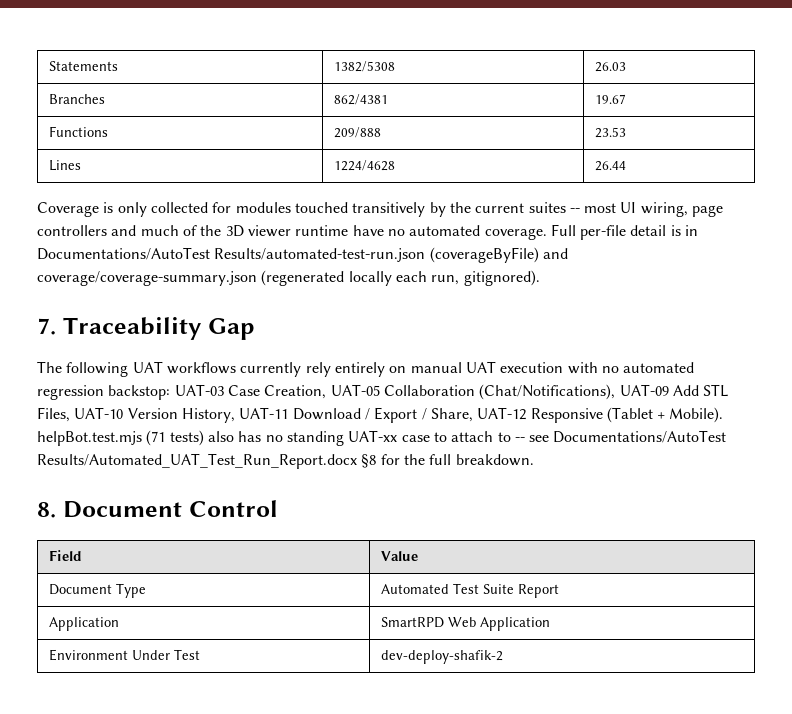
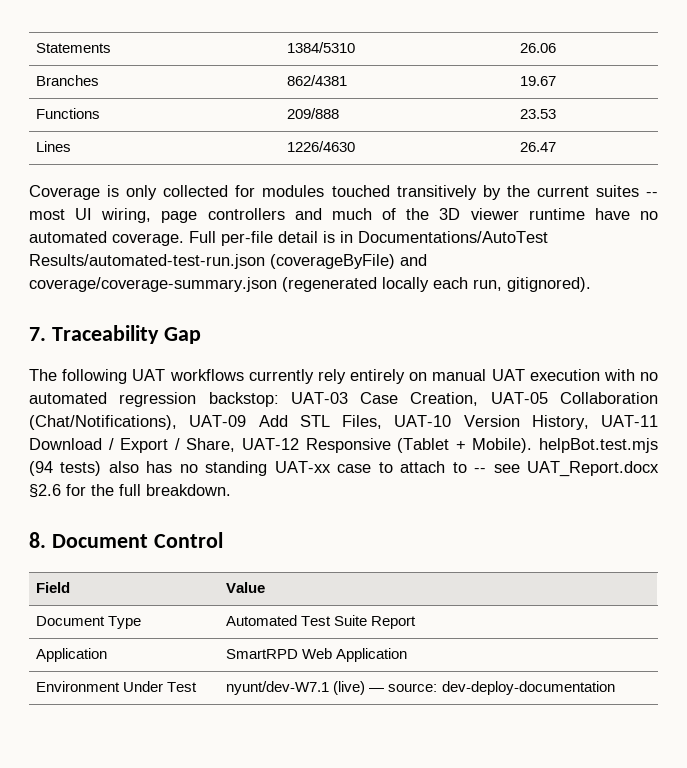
- Statements | 1382/5308 | 26.03
+ Statements | 1384/5310 | 26.06
- Lines | 1224/4628 | 26.44
+ Lines | 1226/4630 | 26.47
- The following UAT workflows currently rely entirely on manual UAT execution with no automated regression backstop: UAT-03 Case Creation, UAT-05 Collaboration (Chat/Notifications), UAT-09 Add STL Files, UAT-10 Version History, UAT-11 Download / Export / Share, UAT-12 Responsive (Tablet + Mobile). helpBot.test.mjs (71 tests) also has no standing UAT-xx case to attach to -- see Documentations/AutoTest Results/Automated_UAT_Test_Run_Report.docx §8 for the full breakdown.
+ The following UAT workflows currently rely entirely on manual UAT execution with no automated regression backstop: UAT-03 Case Creation, UAT-05 Collaboration (Chat/Notifications), UAT-09 Add STL Files, UAT-10 Version History, UAT-11 Download / Export / Share, UAT-12 Responsive (Tablet + Mobile). helpBot.test.mjs (94 tests) also has no standing UAT-xx case to attach to -- see UAT_Report.docx §2.6 for the full breakdown.
- Environment Under Test | dev-deploy-shafik-2
+ Environment Under Test | nyunt/dev-W7.1 (live) — source: dev-deploy-documentation

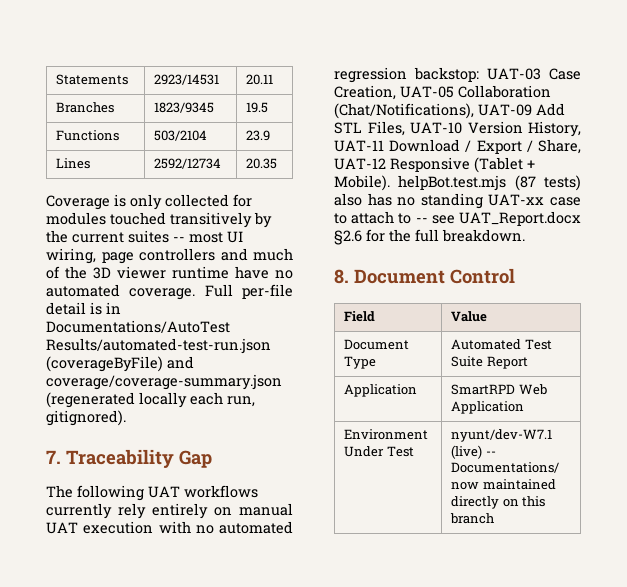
- Statements | 1384/5310 | 26.06
+ Statements | 2923/14531 | 20.11
- Branches | 862/4381 | 19.67
+ Branches | 1823/9345 | 19.5
- Functions | 209/888 | 23.53
+ Functions | 503/2104 | 23.9
- Lines | 1226/4630 | 26.47
+ Lines | 2592/12734 | 20.35
- The following UAT workflows currently rely entirely on manual UAT execution with no automated regression backstop: UAT-03 Case Creation, UAT-05 Collaboration (Chat/Notifications), UAT-09 Add STL Files, UAT-10 Version History, UAT-11 Download / Export / Share, UAT-12 Responsive (Tablet + Mobile). helpBot.test.mjs (94 tests) also has no standing UAT-xx case to attach to -- see UAT_Report.docx §2.6 for the full breakdown.
+ The following UAT workflows currently rely entirely on manual UAT execution with no automated regression backstop: UAT-03 Case Creation, UAT-05 Collaboration (Chat/Notifications), UAT-09 Add STL Files, UAT-10 Version History, UAT-11 Download / Export / Share, UAT-12 Responsive (Tablet + Mobile). helpBot.test.mjs (87 tests) also has no standing UAT-xx case to attach to -- see UAT_Report.docx §2.6 for the full breakdown.
- Environment Under Test | nyunt/dev-W7.1 (live) — source: dev-deploy-documentation
+ Environment Under Test | nyunt/dev-W7.1 (live) -- Documentations/ now maintained directly on this branch

